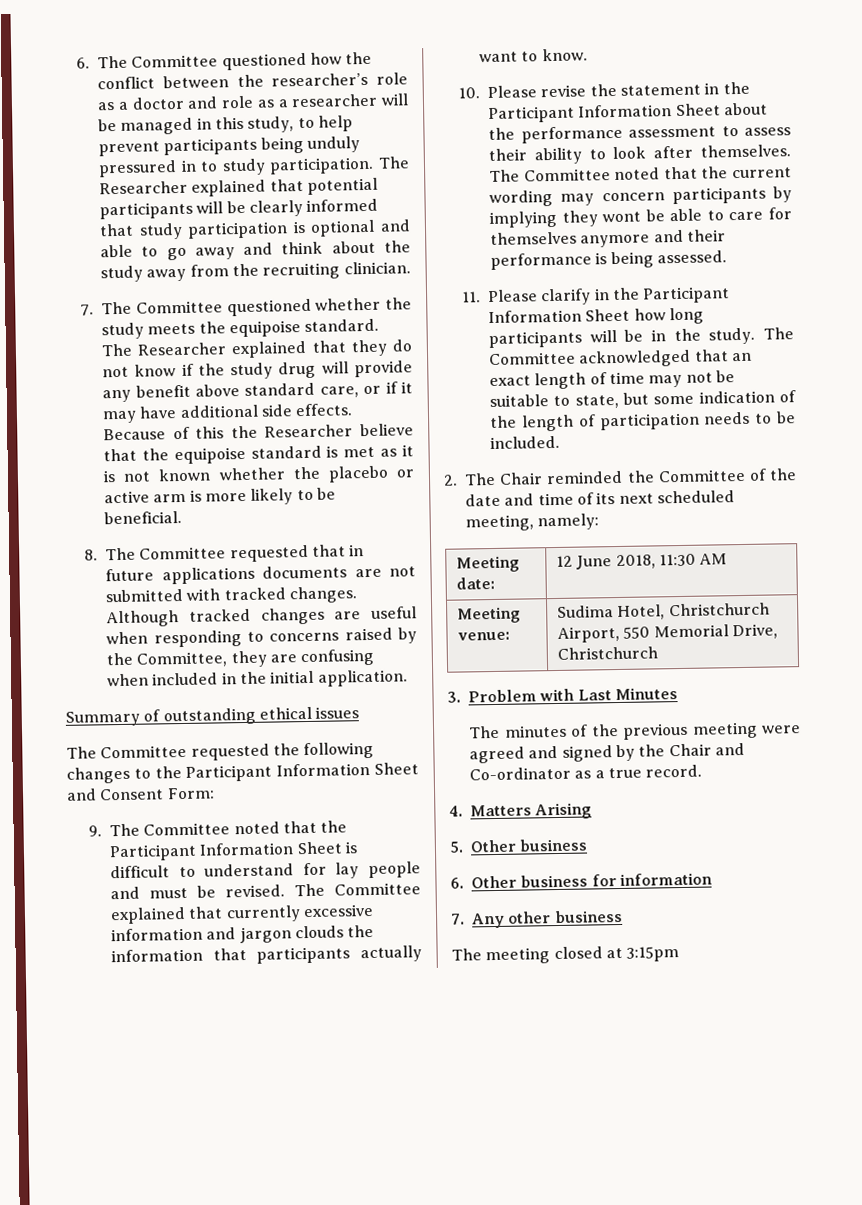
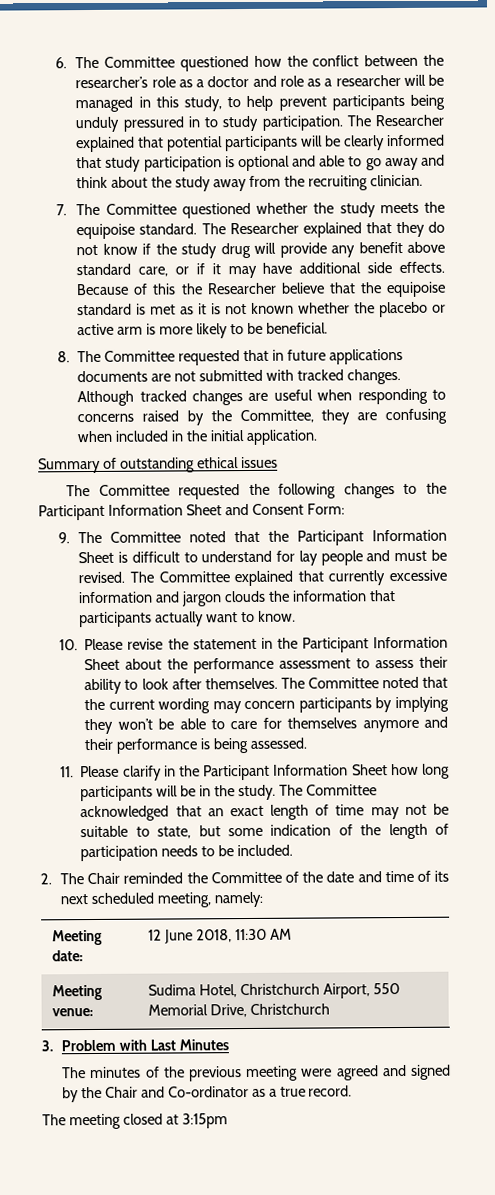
- The Committee noted that the current wording may concern participants by implying they wont be able to care for themselves anymore and their performance is being assessed.
+ The Committee noted that the current wording may concern participants by implying they won’t be able to care for themselves anymore and their performance is being assessed.
- 4. Matters Arising
- 5. Other business
- 6. Other business for information
- 7. Any other business

